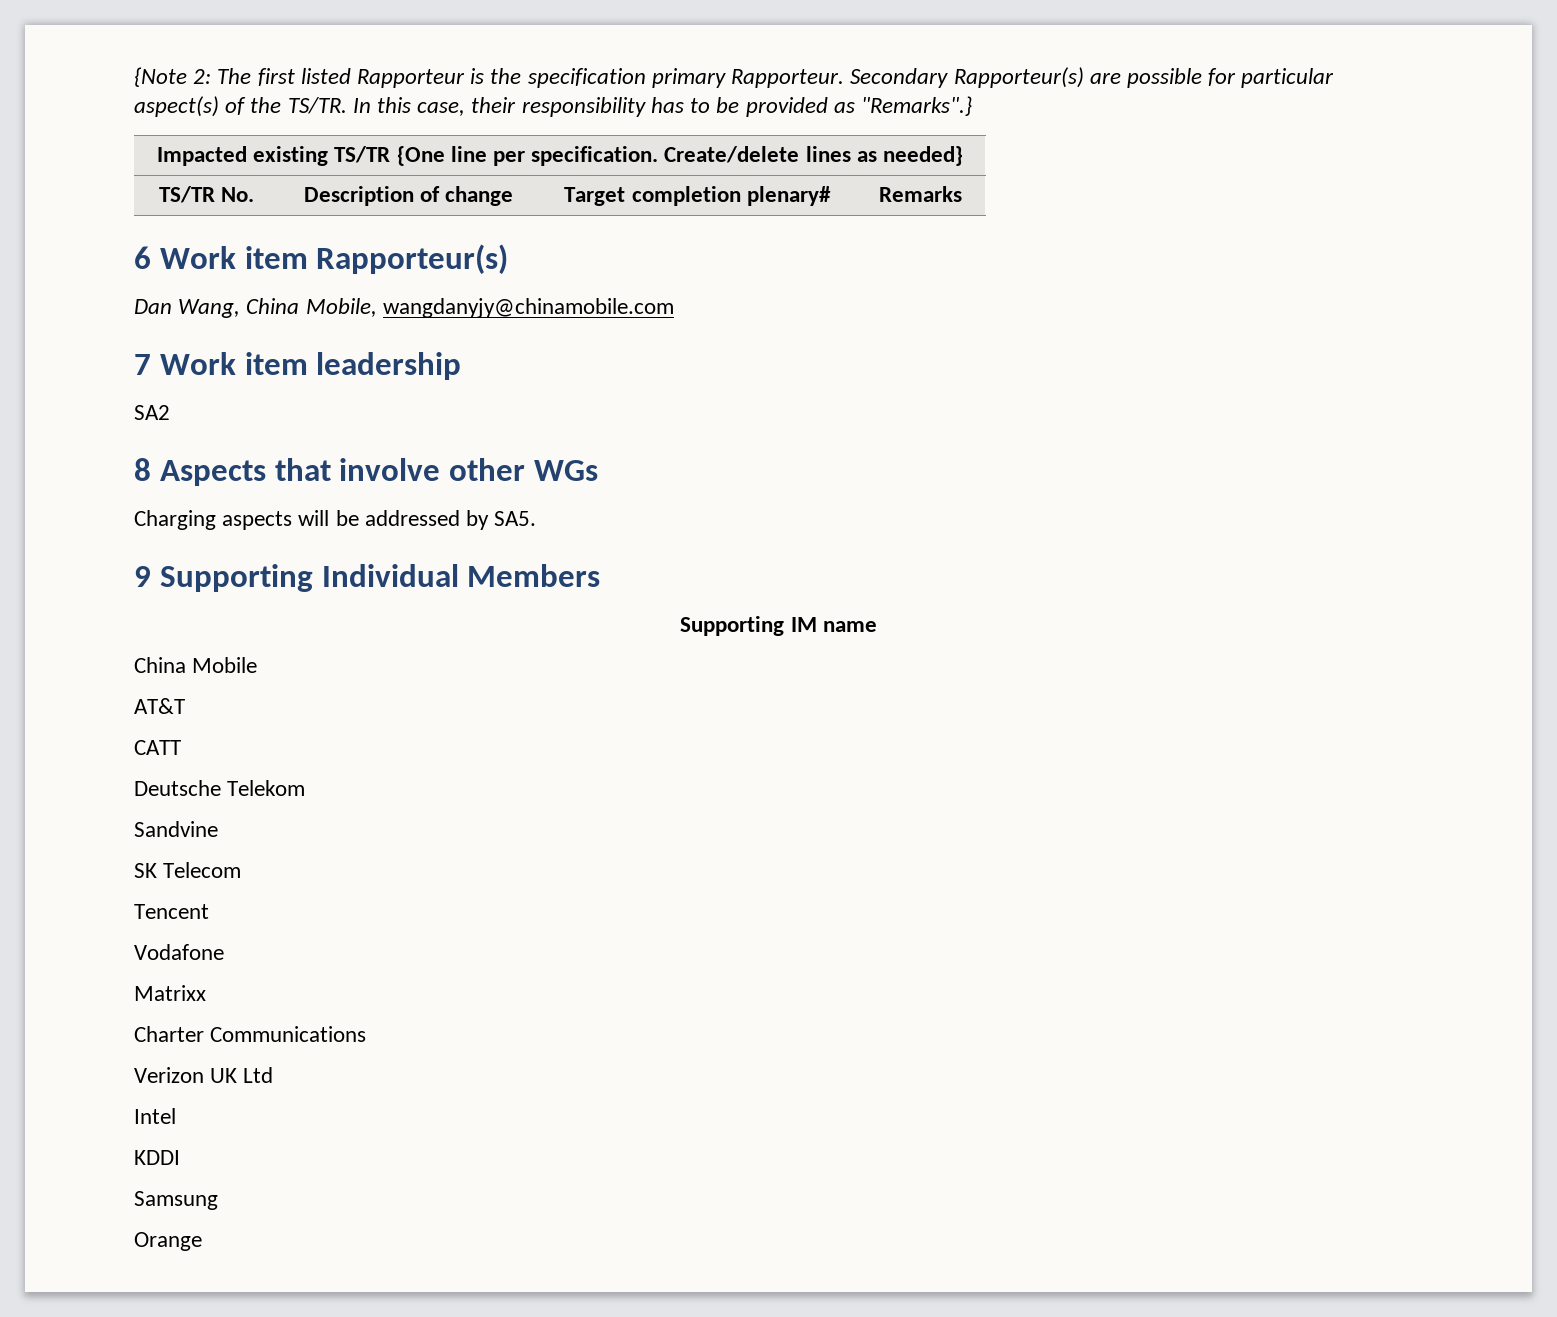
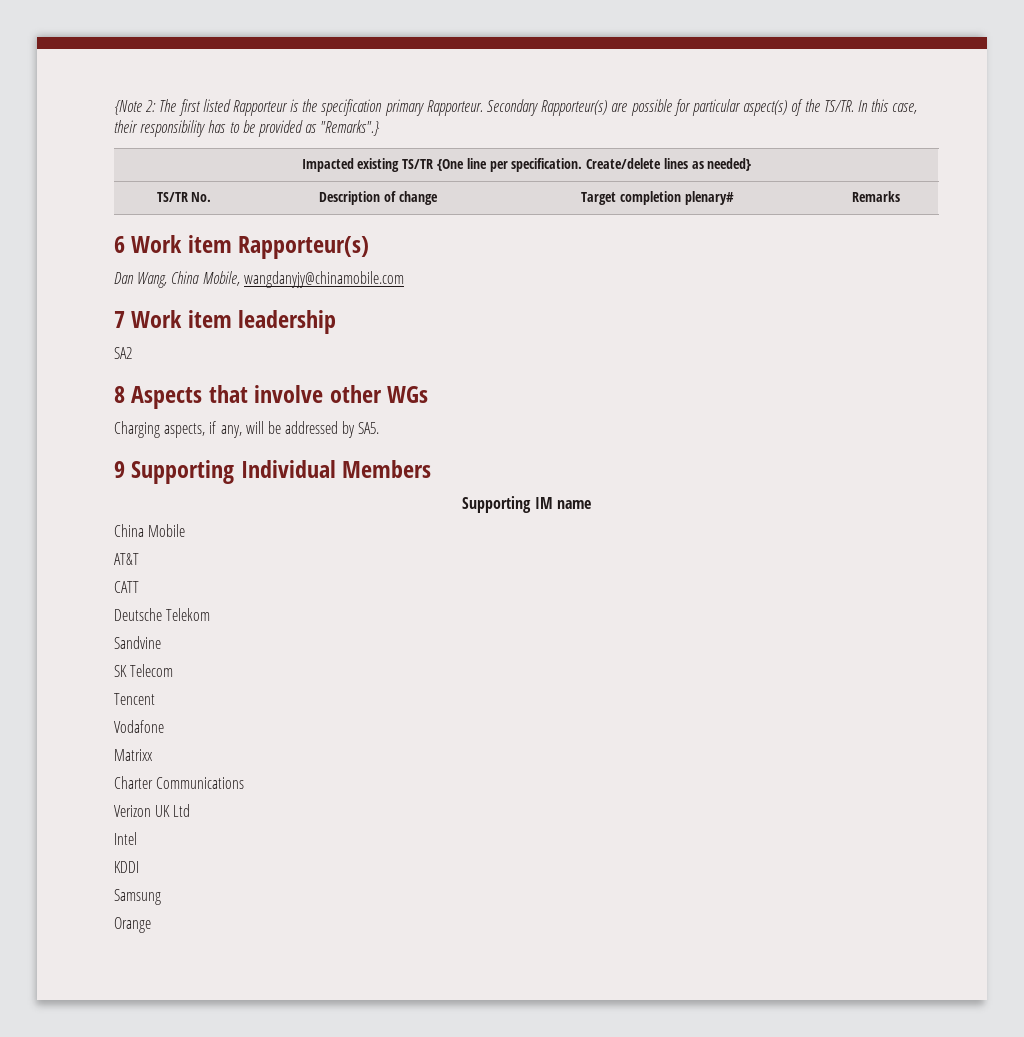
- Charging aspects will be addressed by SA5.
+ Charging aspects, if any, will be addressed by SA5.

